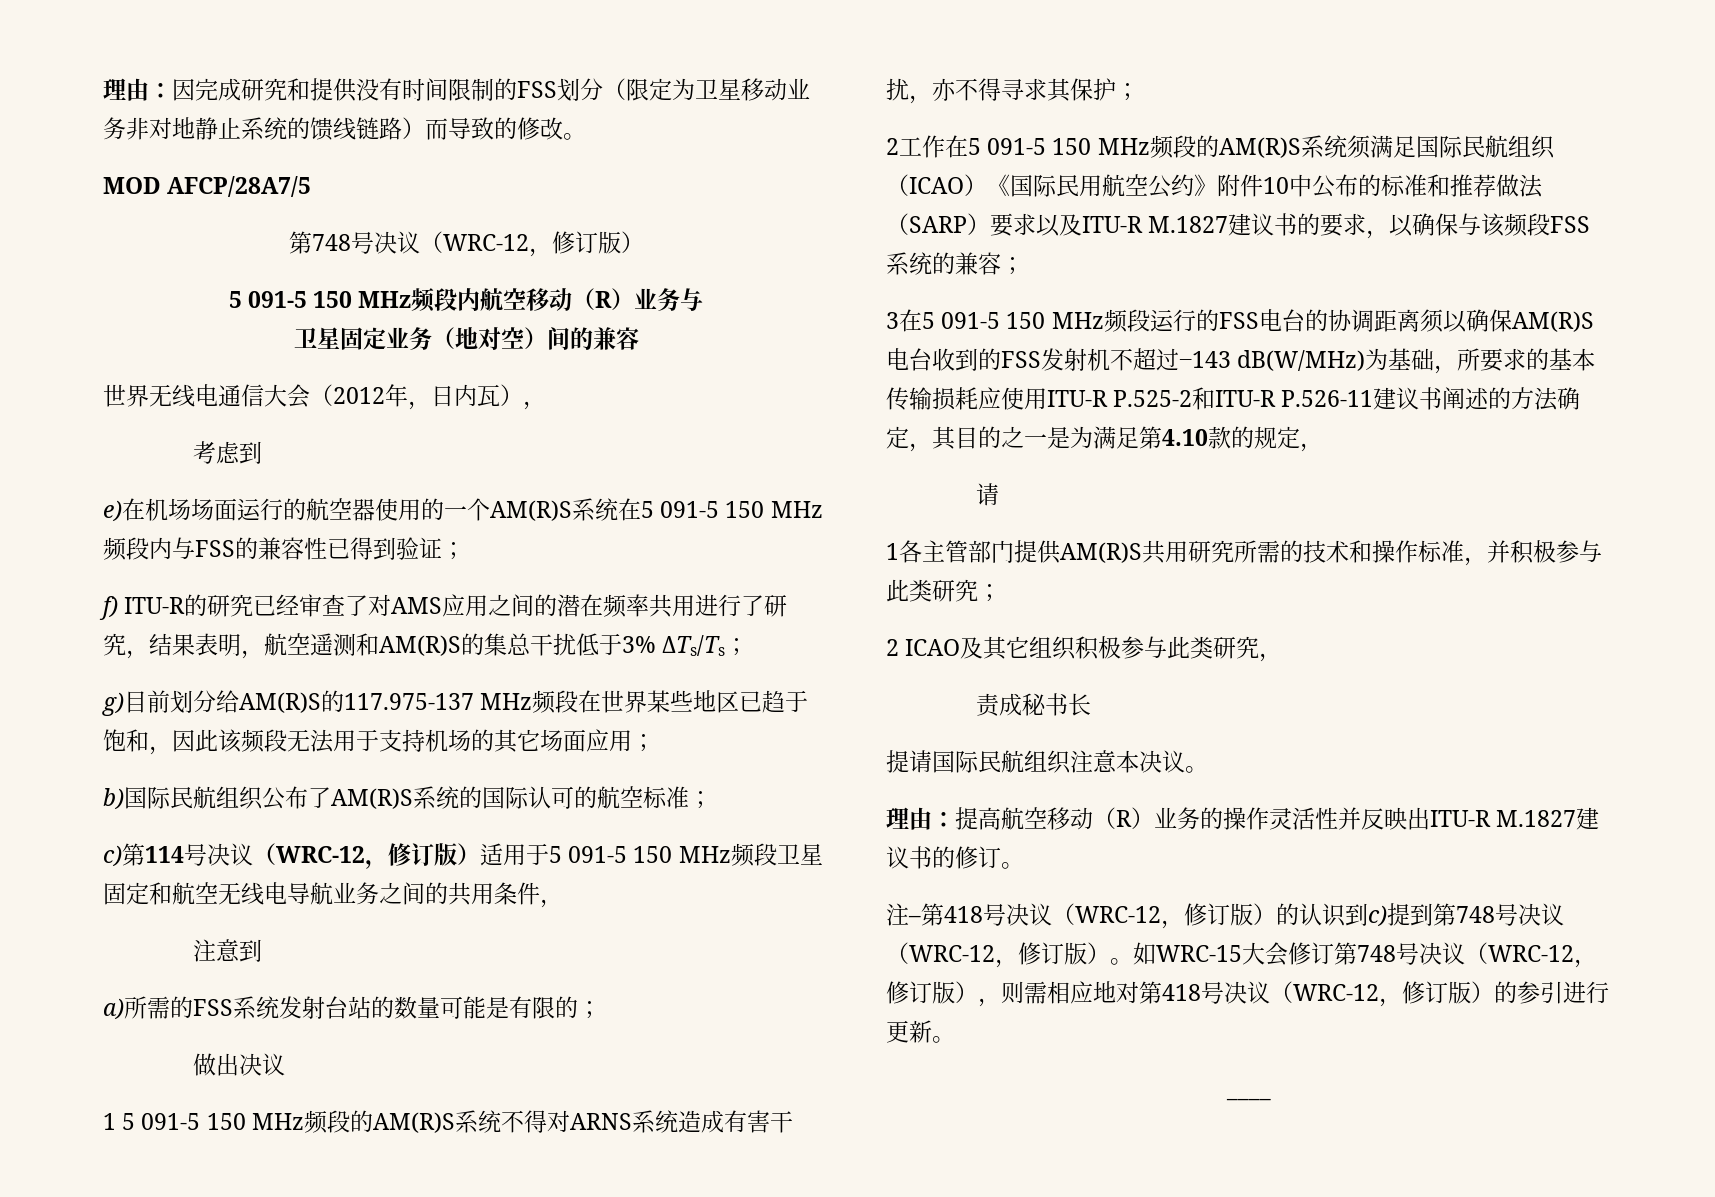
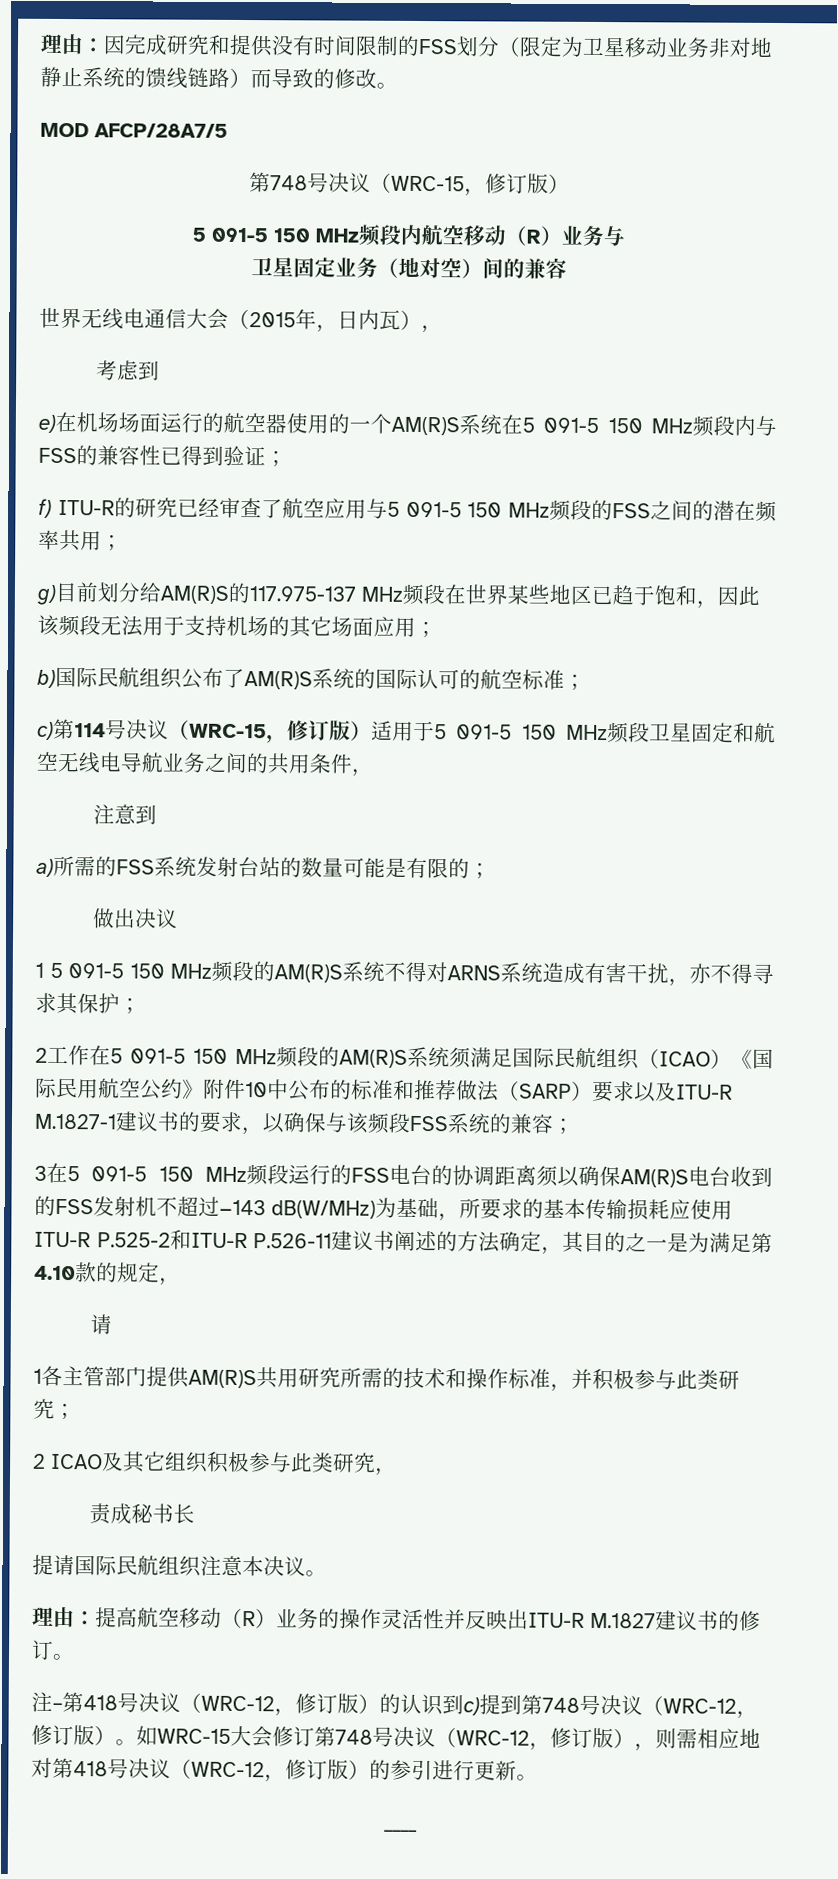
  MOD AFCP/28A7/5
- 第748号决议（WRC-12，修订版）
+ 第748号决议（WRC-15，修订版）
- 世界无线电通信大会（2012年，日内瓦），
+ 世界无线电通信大会（2015年，日内瓦），
- f) ITU-R的研究已经审查了对AMS应用之间的潜在频率共用进行了研究，结果表明，航空遥测和AM(R)S的集总干扰低于3% ΔTs/Ts；
+ f) ITU-R的研究已经审查了航空应用与5 091-5 150 MHz频段的FSS之间的潜在频率共用；
- c)第114号决议（WRC-12，修订版）适用于5 091-5 150 MHz频段卫星固定和航空无线电导航业务之间的共用条件，
+ c)第114号决议（WRC-15，修订版）适用于5 091-5 150 MHz频段卫星固定和航空无线电导航业务之间的共用条件，
- 2工作在5 091-5 150 MHz频段的AM(R)S系统须满足国际民航组织（ICAO）《国际民用航空公约》附件10中公布的标准和推荐做法（SARP）要求以及ITU-R M.1827建议书的要求，以确保与该频段FSS系统的兼容；
+ 2工作在5 091-5 150 MHz频段的AM(R)S系统须满足国际民航组织（ICAO）《国际民用航空公约》附件10中公布的标准和推荐做法（SARP）要求以及ITU-R M.1827-1建议书的要求，以确保与该频段FSS系统的兼容；

